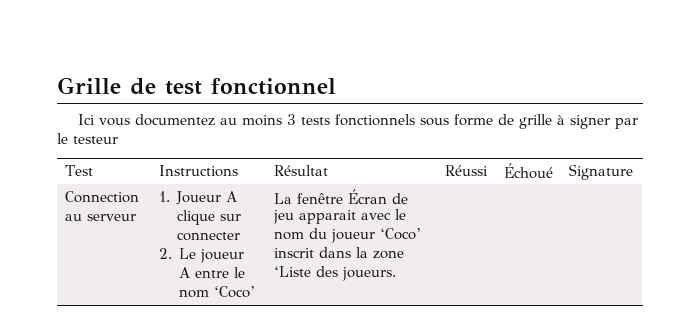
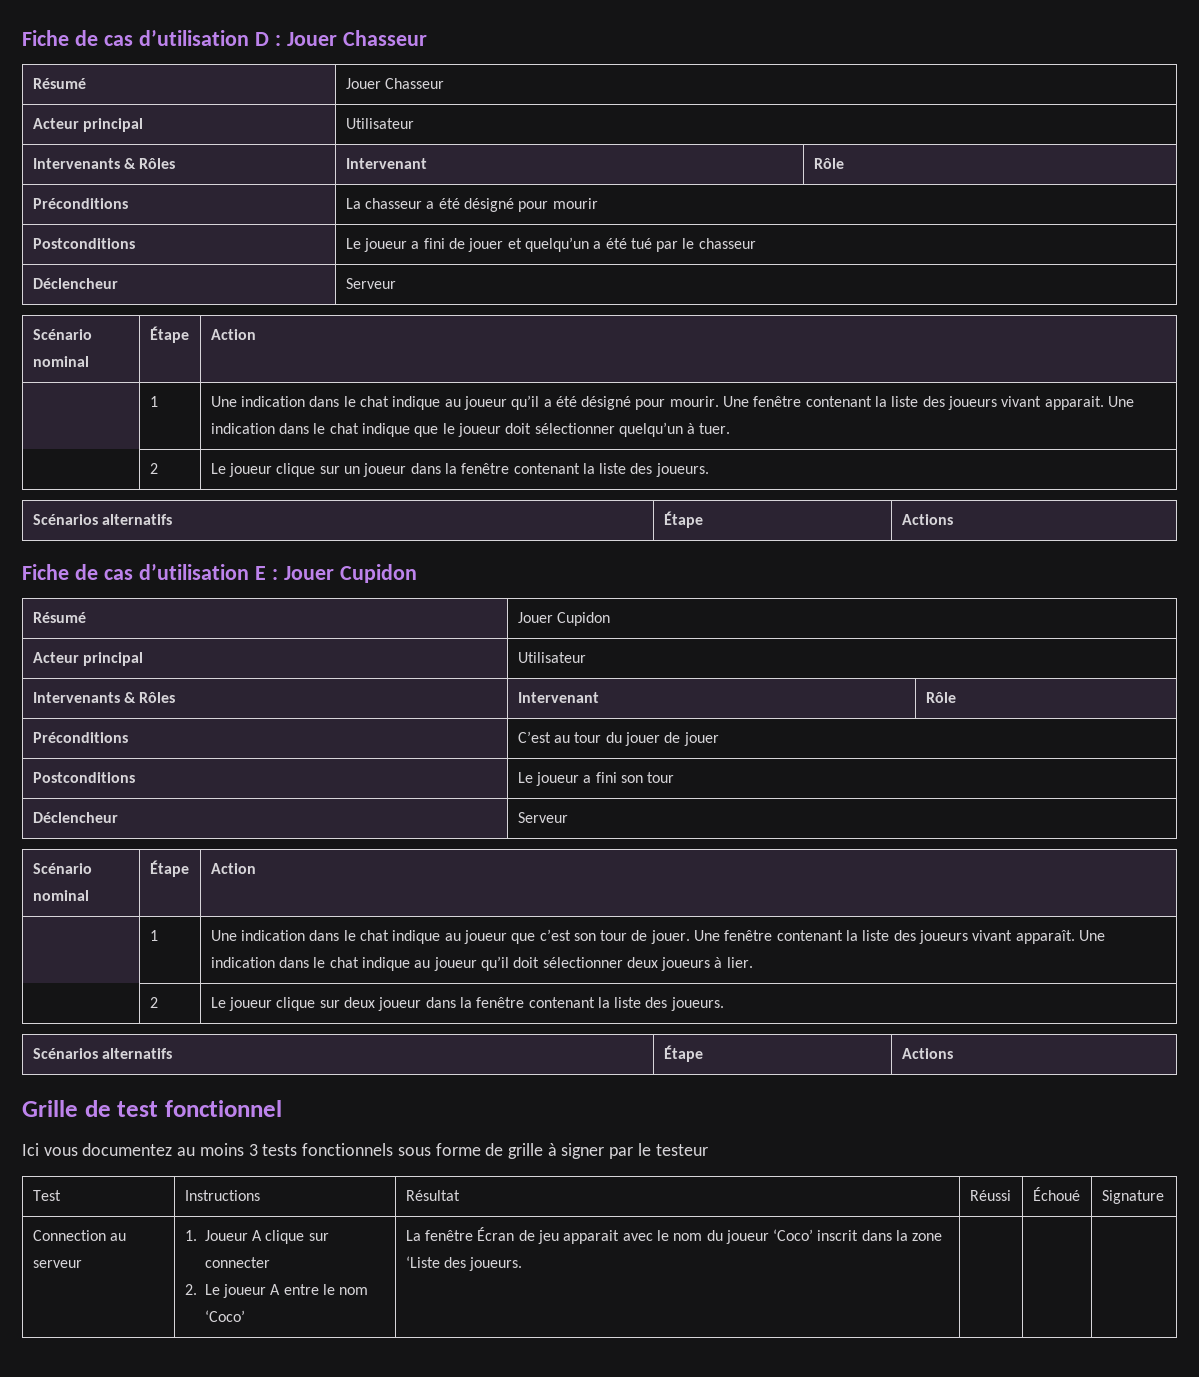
+ Fiche de cas d’utilisation D : Jouer Chasseur
+ Résumé | Jouer Chasseur
+ Acteur principal | Utilisateur
+ Intervenants & Rôles | Intervenant | Rôle
+ Préconditions | La chasseur a été désigné pour mourir
+ Postconditions | Le joueur a fini de jouer et quelqu’un a été tué par le chasseur
+ Déclencheur | Serveur
+ Scénario nominal | Étape | Action
+ | 1 | Une indication dans le chat indique au joueur qu’il a été désigné pour mourir. Une fenêtre contenant la liste des joueurs vivant apparait. Une indication dans le chat indique que le joueur doit sélectionner quelqu’un à tuer.
+ | 2 | Le joueur clique sur un joueur dans la fenêtre contenant la liste des joueurs.
+ Scénarios alternatifs | Étape | Actions
+ Fiche de cas d’utilisation E : Jouer Cupidon
+ Résumé | Jouer Cupidon
+ Acteur principal | Utilisateur
+ Intervenants & Rôles | Intervenant | Rôle
+ Préconditions | C’est au tour du jouer de jouer
+ Postconditions | Le joueur a fini son tour
+ Déclencheur | Serveur
+ Scénario nominal | Étape | Action
+ | 1 | Une indication dans le chat indique au joueur que c’est son tour de jouer. Une fenêtre contenant la liste des joueurs vivant apparaît. Une indication dans le chat indique au joueur qu’il doit sélectionner deux joueurs à lier.
+ | 2 | Le joueur clique sur deux joueur dans la fenêtre contenant la liste des joueurs.
+ Scénarios alternatifs | Étape | Actions

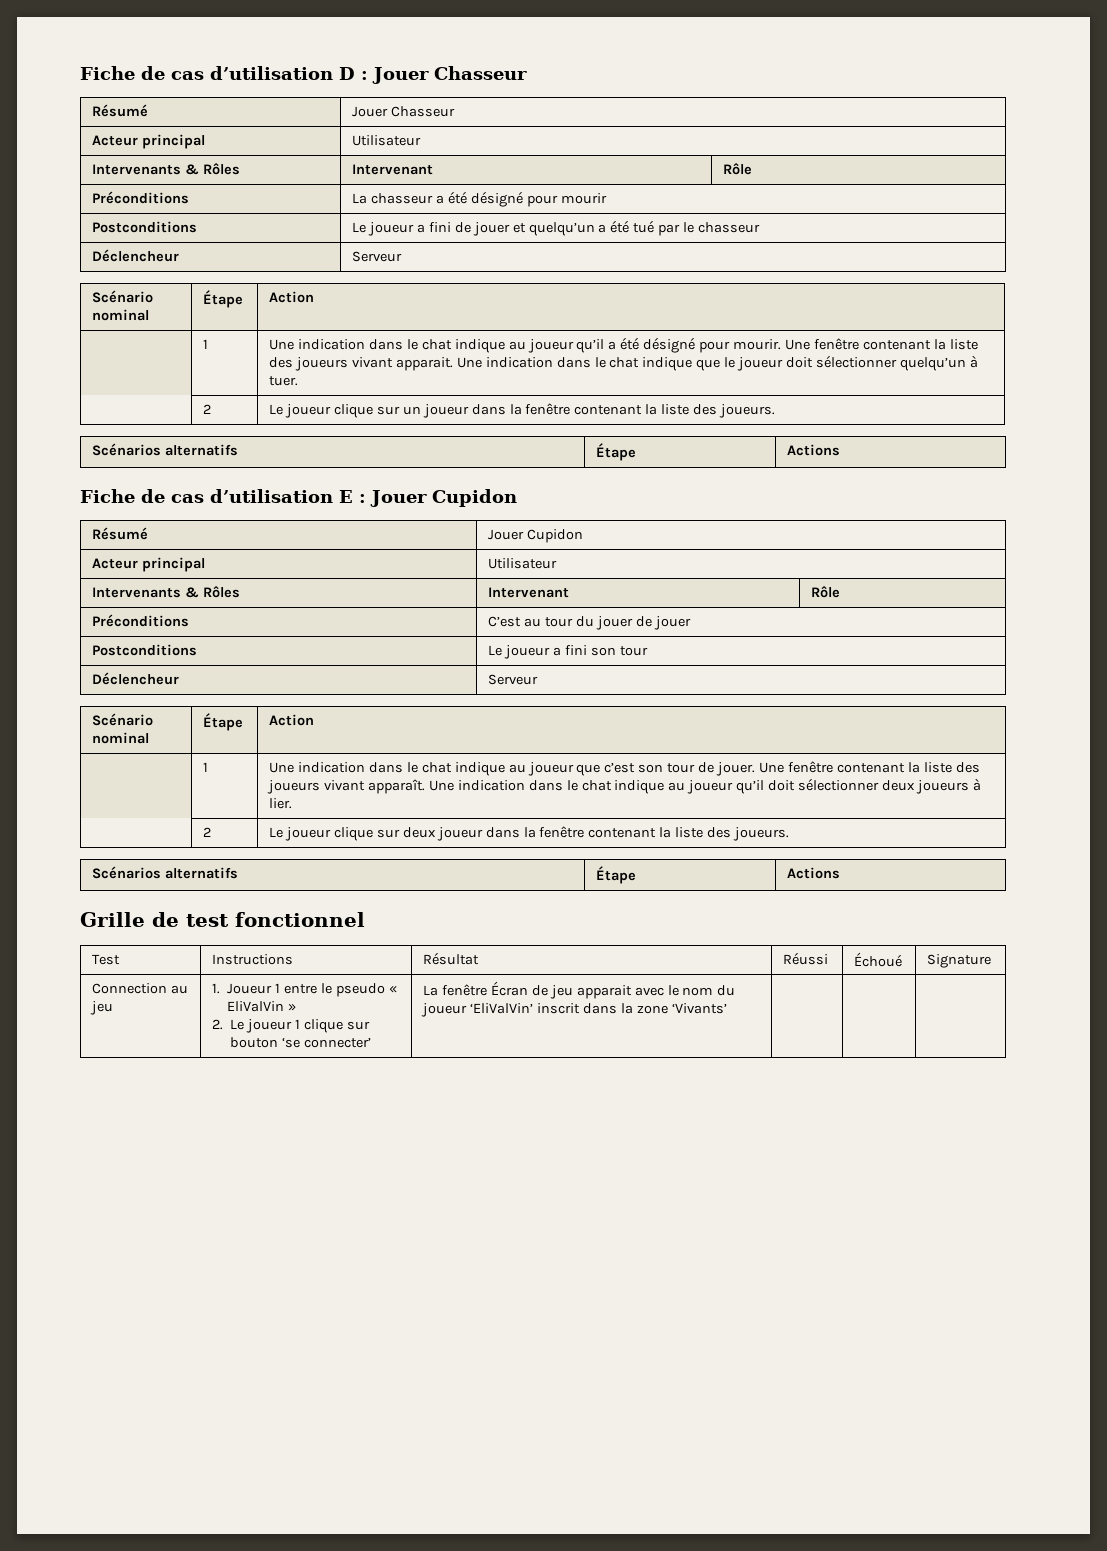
- Ici vous documentez au moins 3 tests fonctionnels sous forme de grille à signer par le testeur
- Connection au serveur | 1. Joueur A clique sur connecter
- 2. Le joueur A entre le nom ‘Coco’ | La fenêtre Écran de jeu apparait avec le nom du joueur ‘Coco’ inscrit dans la zone ‘Liste des joueurs. | | |
+ Connection au jeu | 1. Joueur 1 entre le pseudo « EliValVin »
+ 2. Le joueur 1 clique sur bouton ‘se connecter’ | La fenêtre Écran de jeu apparait avec le nom du joueur ‘EliValVin’ inscrit dans la zone ‘Vivants’ | | |

